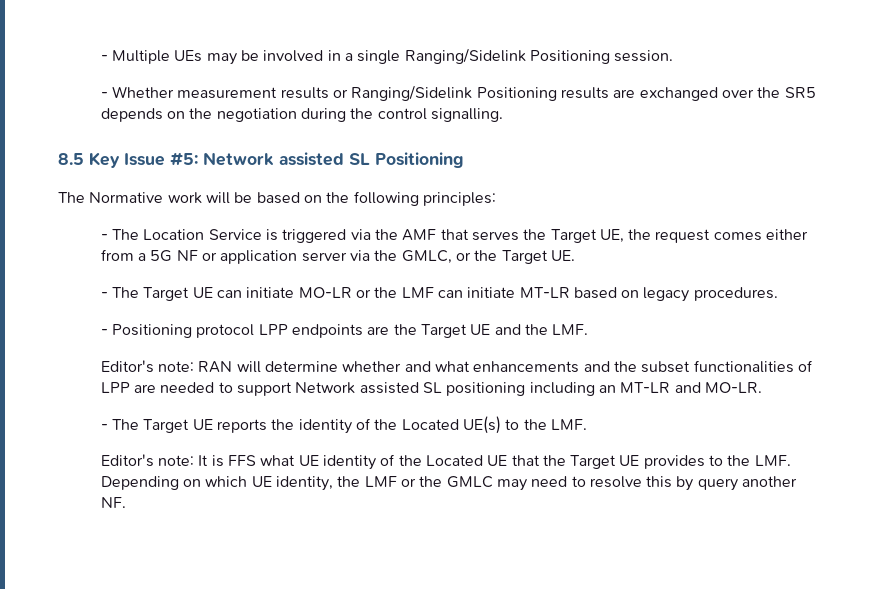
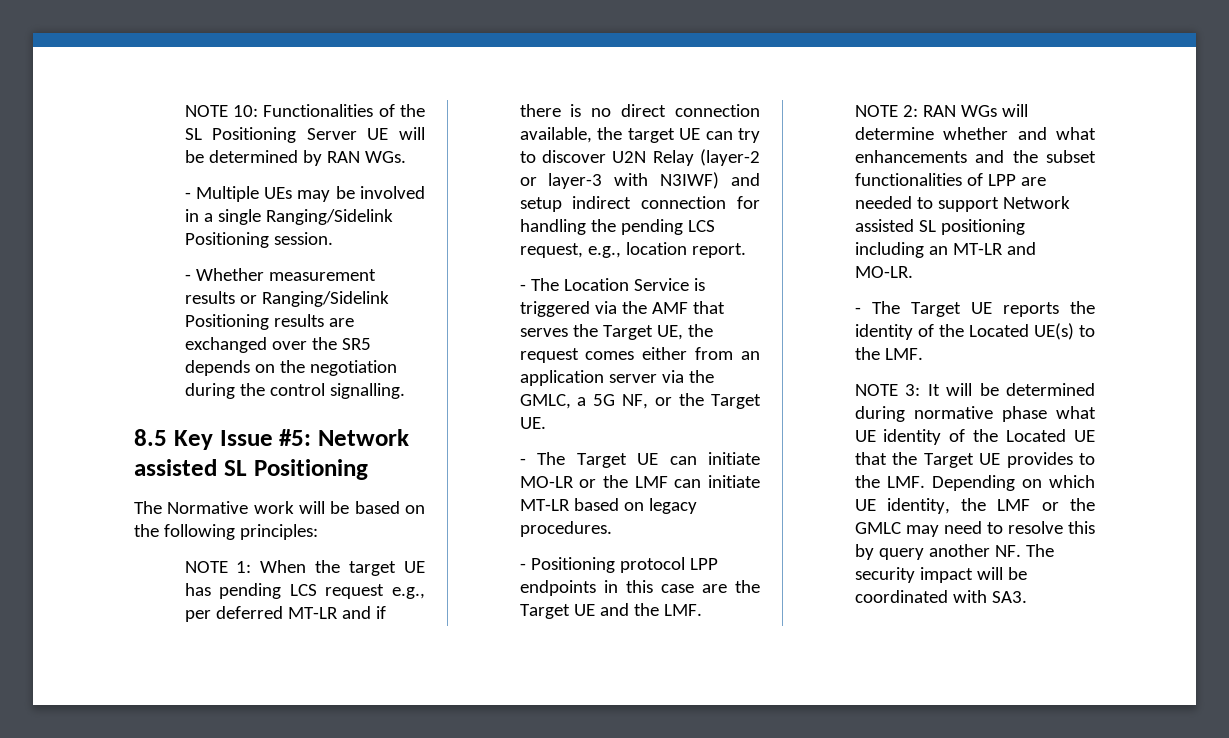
+ NOTE 10: Functionalities of the SL Positioning Server UE will be determined by RAN WGs.
+ NOTE 1: When the target UE has pending LCS request e.g., per deferred MT-LR and if there is no direct connection available, the target UE can try to discover U2N Relay (layer-2 or layer-3 with N3IWF) and setup indirect connection for handling the pending LCS request, e.g., location report.
- - The Location Service is triggered via the AMF that serves the Target UE, the request comes either from a 5G NF or application server via the GMLC, or the Target UE.
+ - The Location Service is triggered via the AMF that serves the Target UE, the request comes either from an application server via the GMLC, a 5G NF, or the Target UE.
- - Positioning protocol LPP endpoints are the Target UE and the LMF.
+ - Positioning protocol LPP endpoints in this case are the Target UE and the LMF.
- Editor's note: RAN will determine whether and what enhancements and the subset functionalities of LPP are needed to support Network assisted SL positioning including an MT-LR and MO-LR.
+ NOTE 2: RAN WGs will determine whether and what enhancements and the subset functionalities of LPP are needed to support Network assisted SL positioning including an MT-LR and MO-LR.
- Editor's note: It is FFS what UE identity of the Located UE that the Target UE provides to the LMF. Depending on which UE identity, the LMF or the GMLC may need to resolve this by query another NF.
+ NOTE 3: It will be determined during normative phase what UE identity of the Located UE that the Target UE provides to the LMF. Depending on which UE identity, the LMF or the GMLC may need to resolve this by query another NF. The security impact will be coordinated with SA3.

